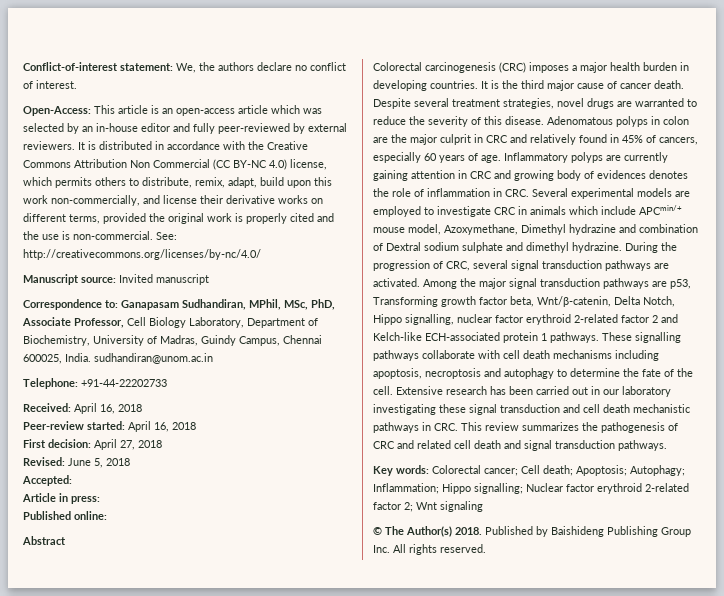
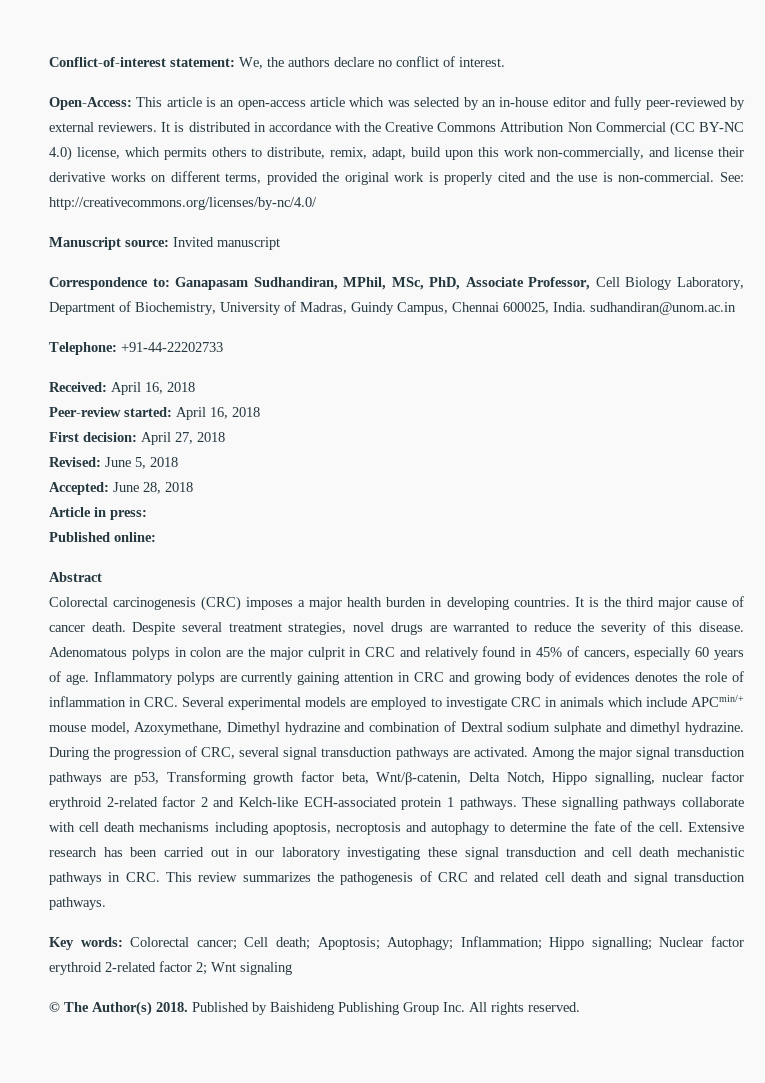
- Accepted:
+ Accepted: June 28, 2018

